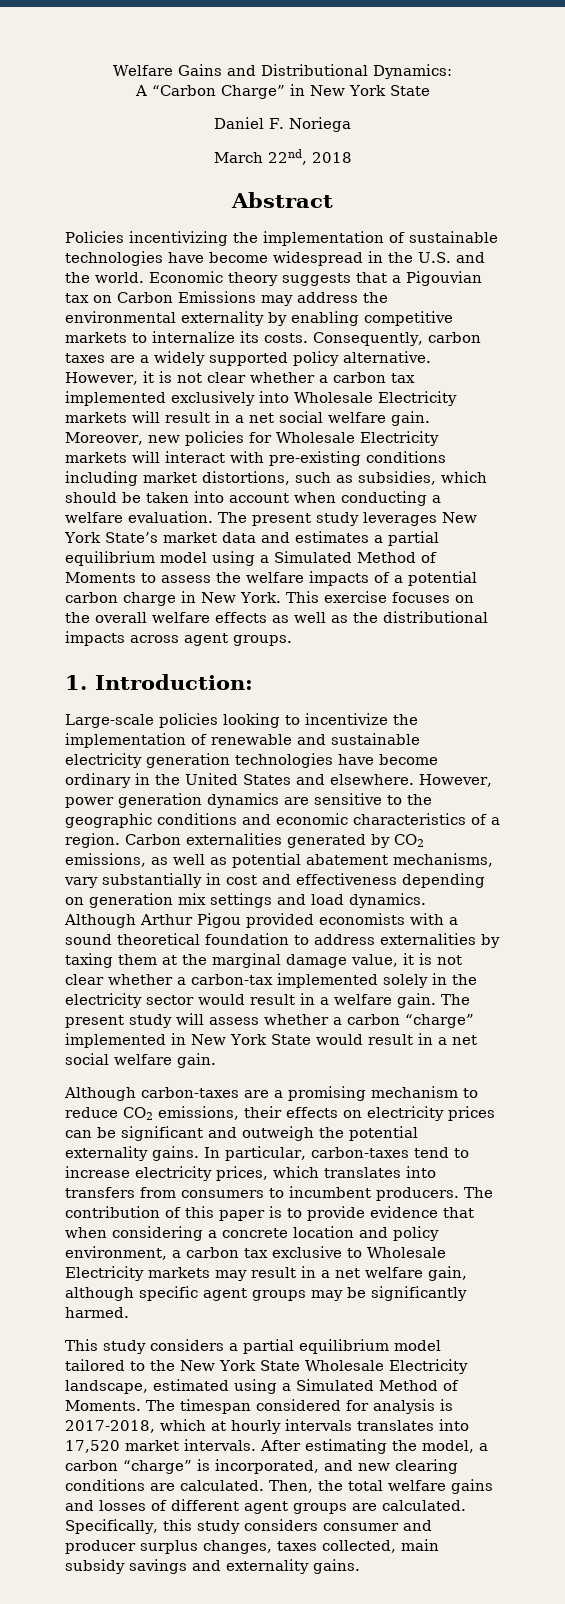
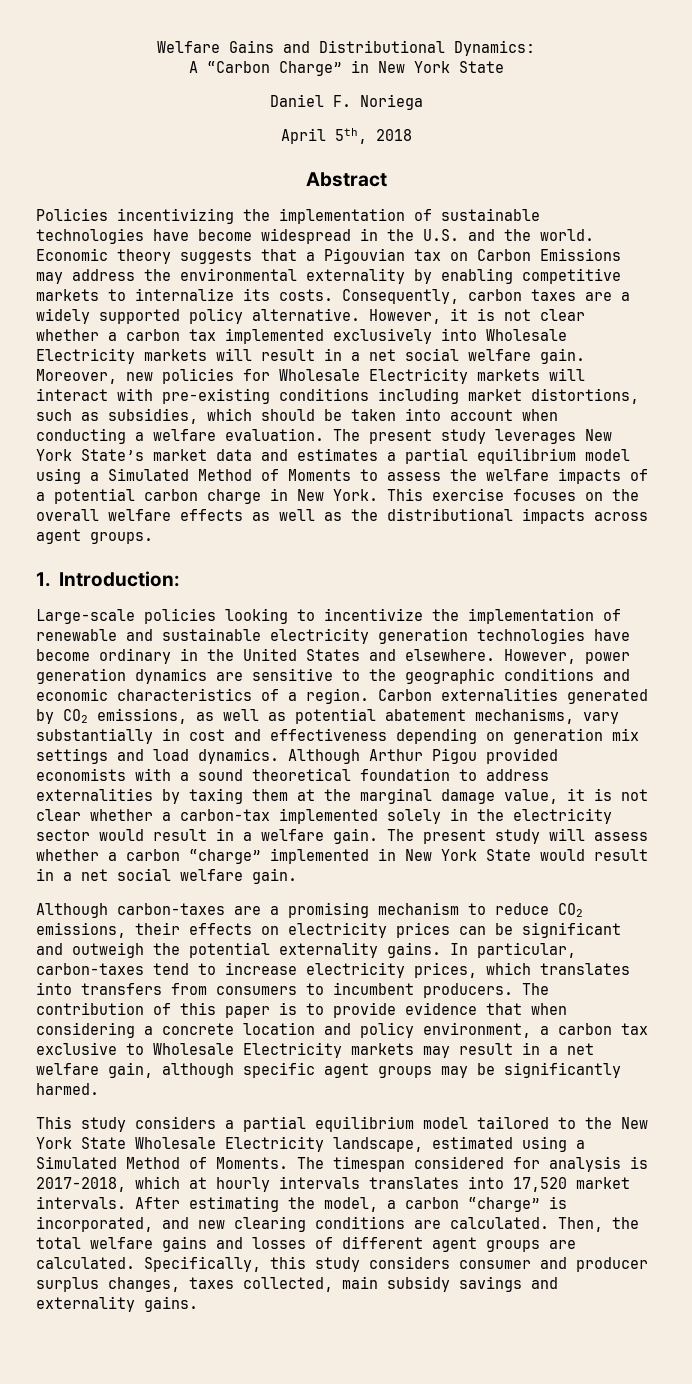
- March 22nd, 2018
+ April 5th, 2018

